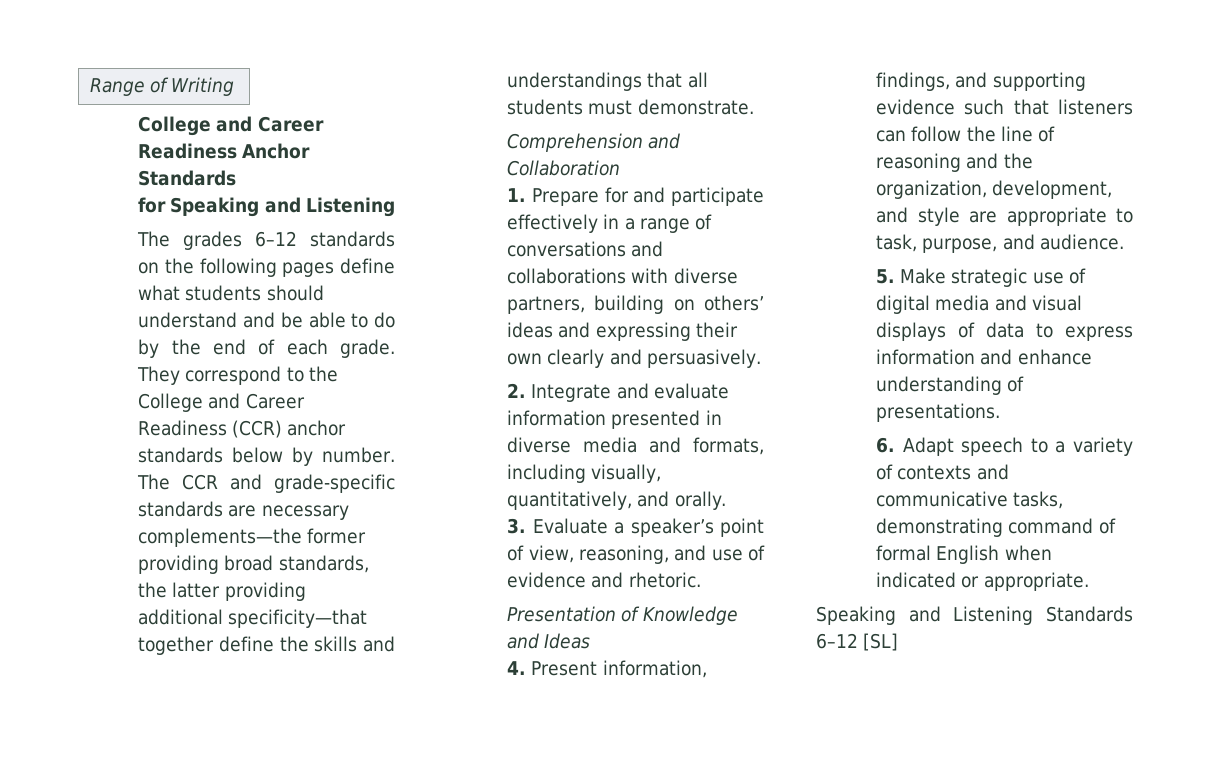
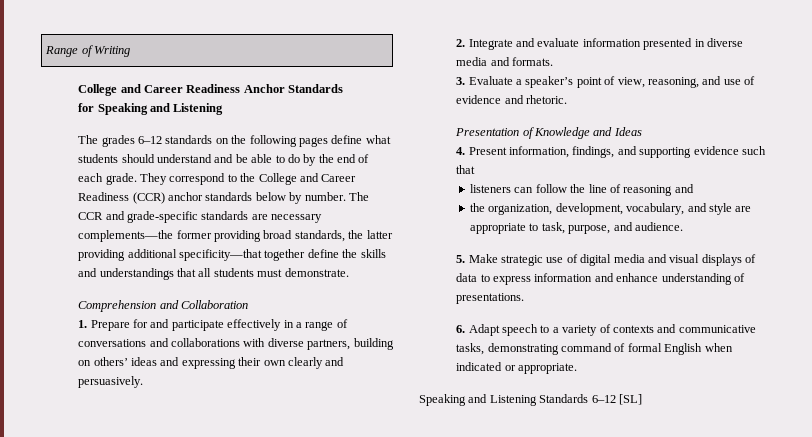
- 2. Integrate and evaluate information presented in diverse media and formats, including visually, quantitatively, and orally.
+ 2. Integrate and evaluate information presented in diverse media and formats.
- 4. Present information, findings, and supporting evidence such that listeners can follow the line of reasoning and the organization, development, and style are appropriate to task, purpose, and audience.
+ 4. Present information, findings, and supporting evidence such that
+ listeners can follow the line of reasoning and
+ the organization, development, vocabulary, and style are appropriate to task, purpose, and audience.

